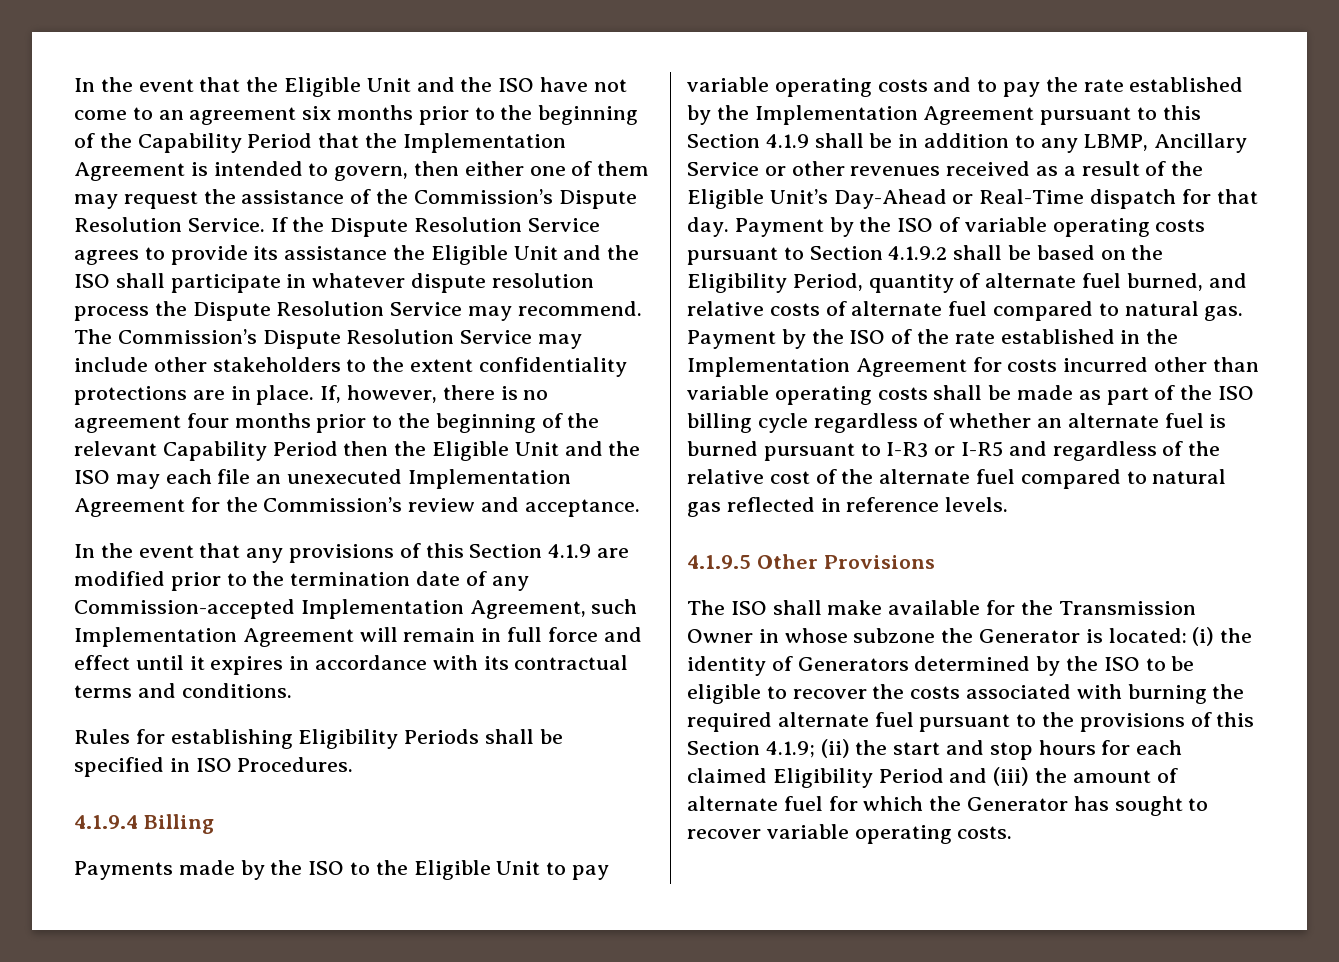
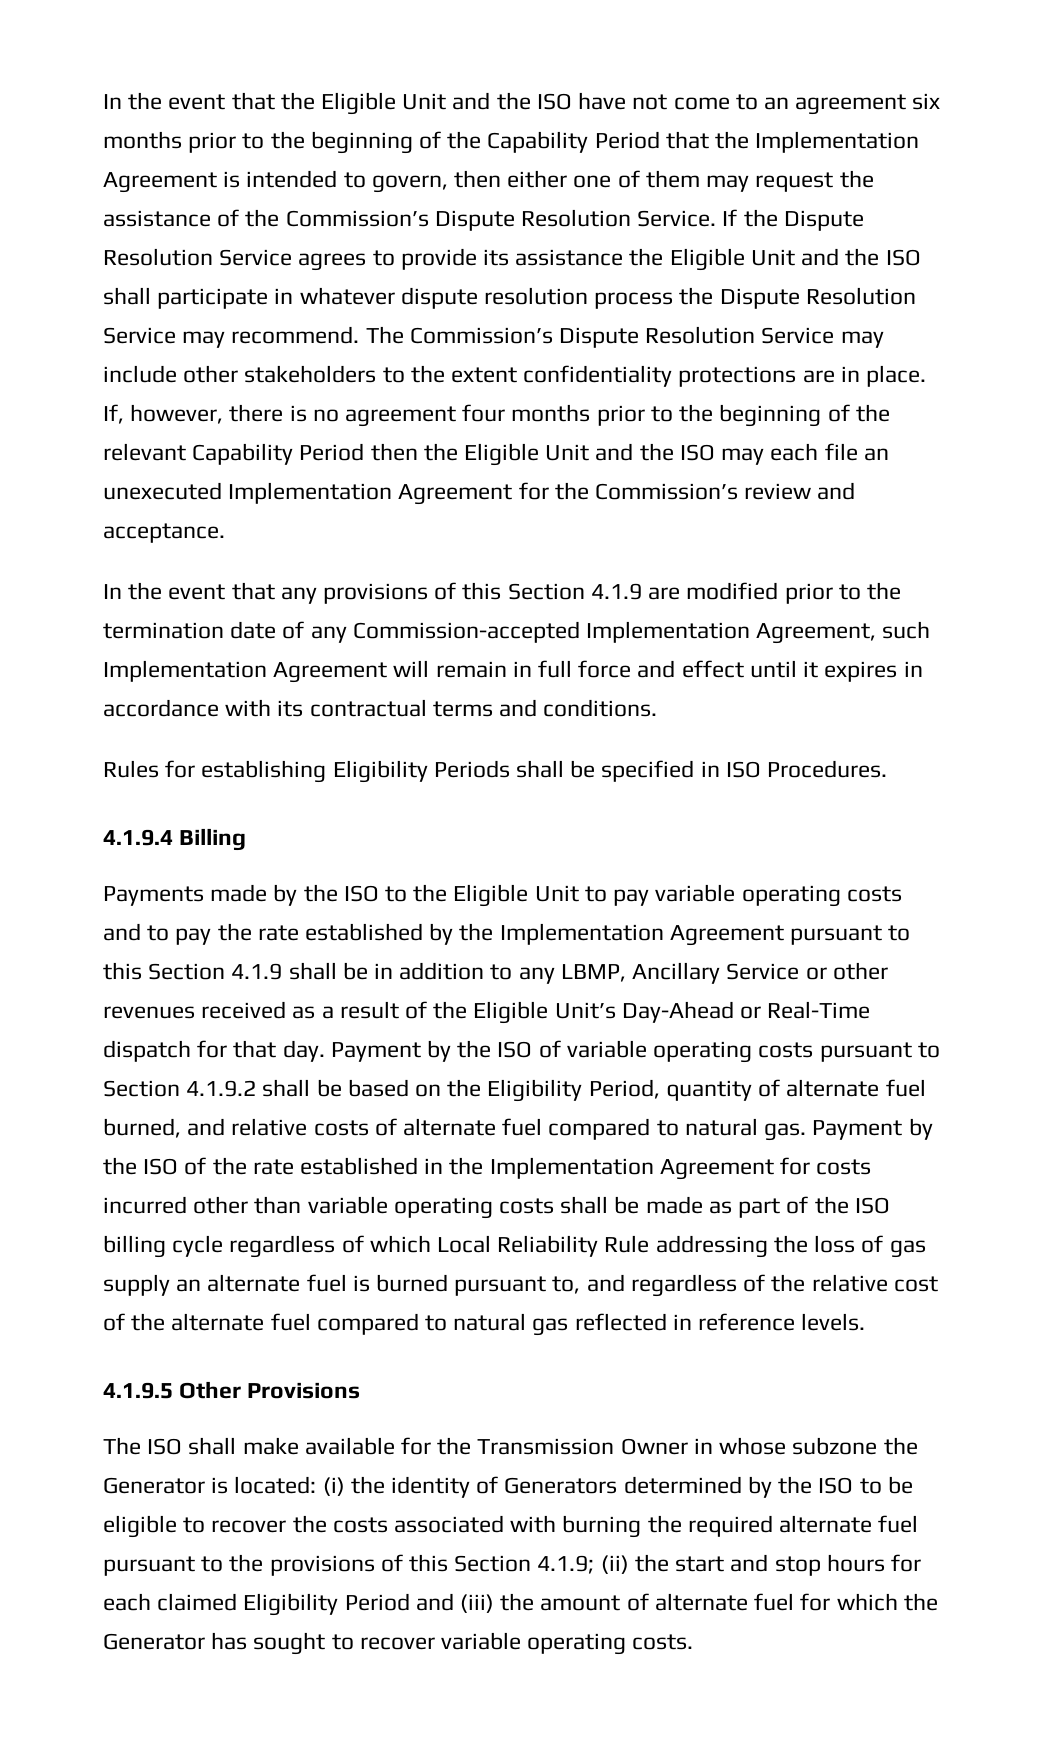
- Payment by the ISO of the rate established in the Implementation Agreement for costs incurred other than variable operating costs shall be made as part of the ISO billing cycle regardless of whether an alternate fuel is burned pursuant to I-R3 or I-R5 and regardless of the relative cost of the alternate fuel compared to natural gas reflected in reference levels.
+ Payment by the ISO of the rate established in the Implementation Agreement for costs incurred other than variable operating costs shall be made as part of the ISO billing cycle regardless of which Local Reliability Rule addressing the loss of gas supply an alternate fuel is burned pursuant to, and regardless of the relative cost of the alternate fuel compared to natural gas reflected in reference levels.

